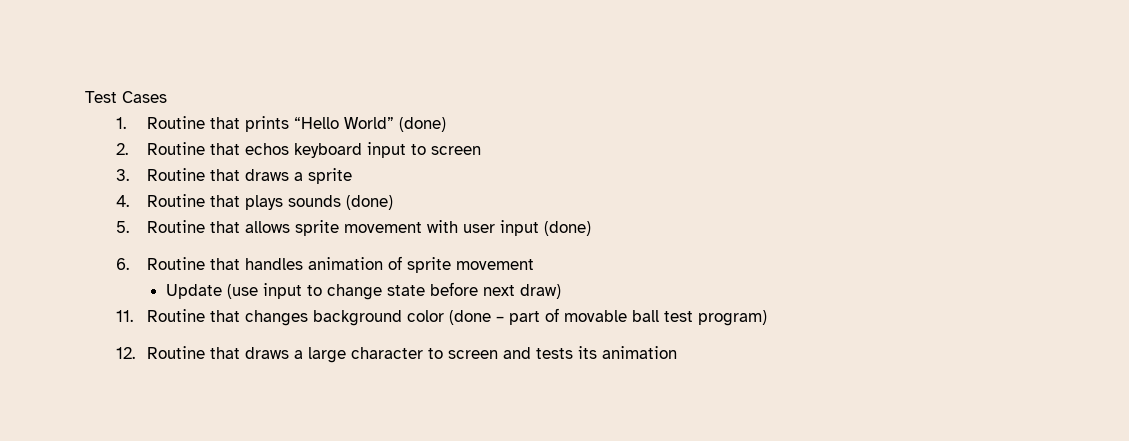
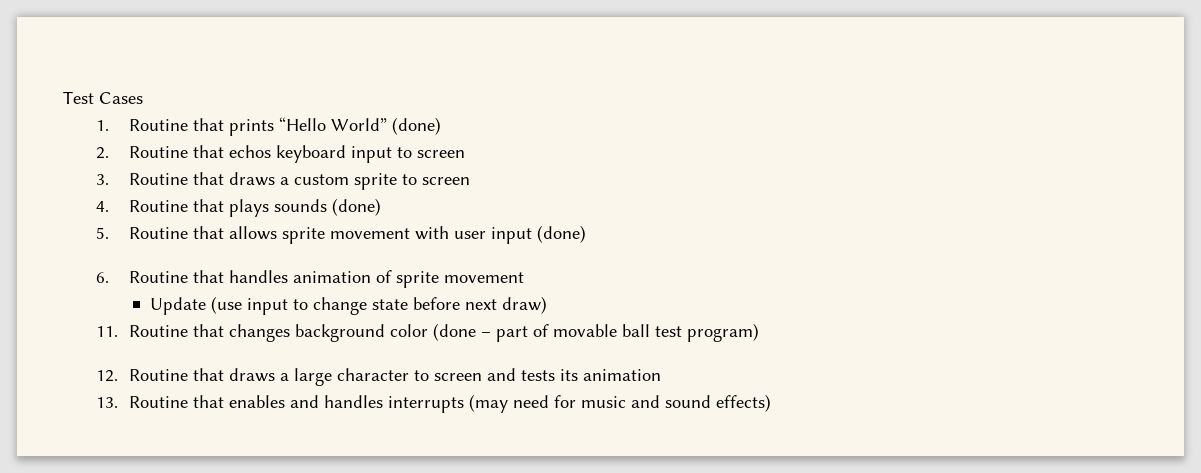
- 3. Routine that draws a sprite
+ 3. Routine that draws a custom sprite to screen
+ 13. Routine that enables and handles interrupts (may need for music and sound effects)

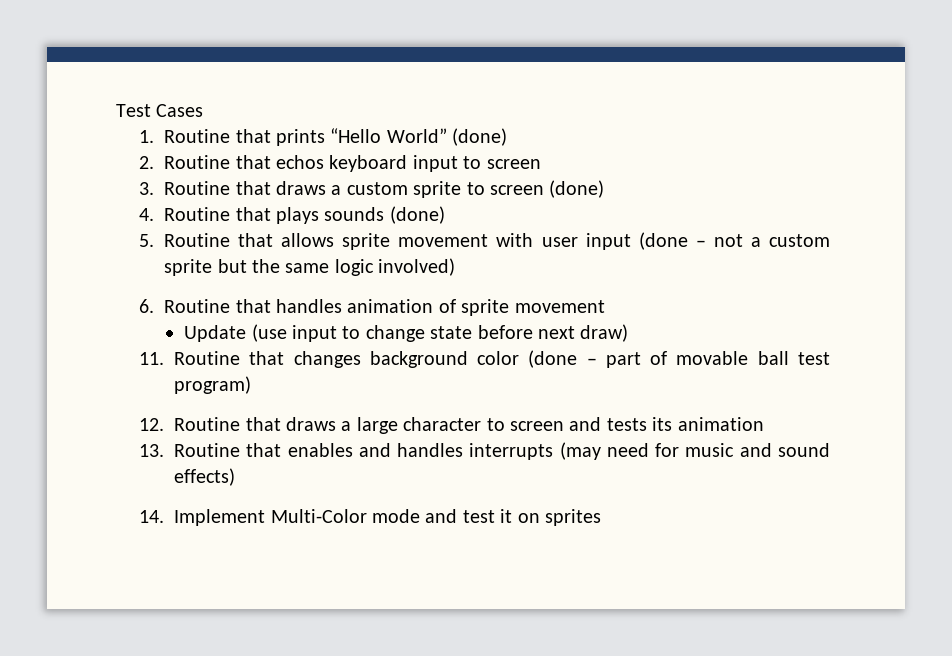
- 3. Routine that draws a custom sprite to screen
+ 3. Routine that draws a custom sprite to screen (done)
- 5. Routine that allows sprite movement with user input (done)
+ 5. Routine that allows sprite movement with user input (done – not a custom sprite but the same logic involved)
+ 14. Implement Multi-Color mode and test it on sprites

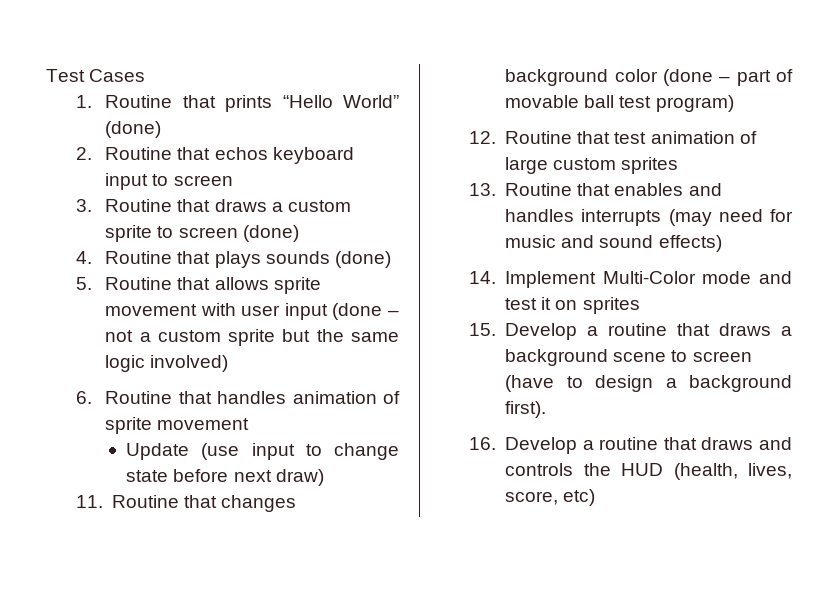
- 12. Routine that draws a large character to screen and tests its animation
+ 12. Routine that test animation of large custom sprites
+ 15. Develop a routine that draws a background scene to screen (have to design a background first).
+ 16. Develop a routine that draws and controls the HUD (health, lives, score, etc)

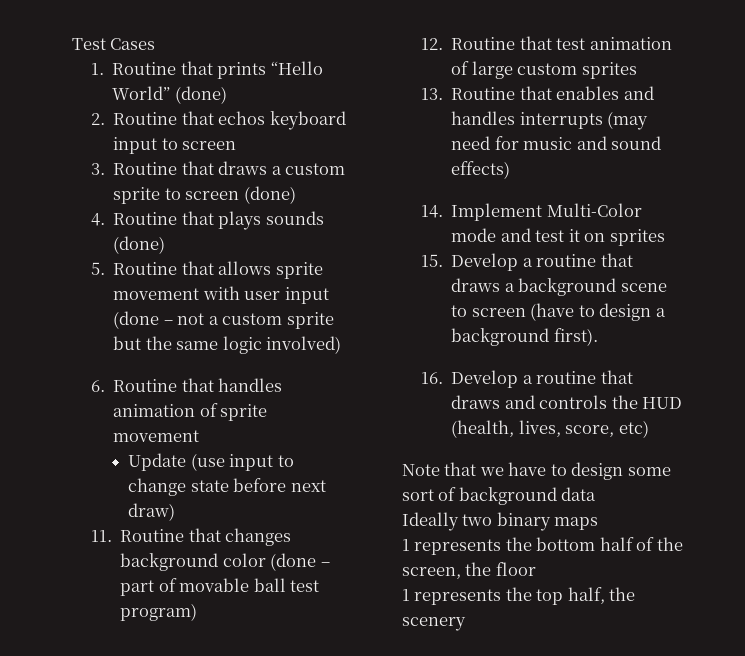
+ Note that we have to design some sort of background data
+ Ideally two binary maps
+ 1 represents the bottom half of the screen, the floor
+ 1 represents the top half, the scenery

